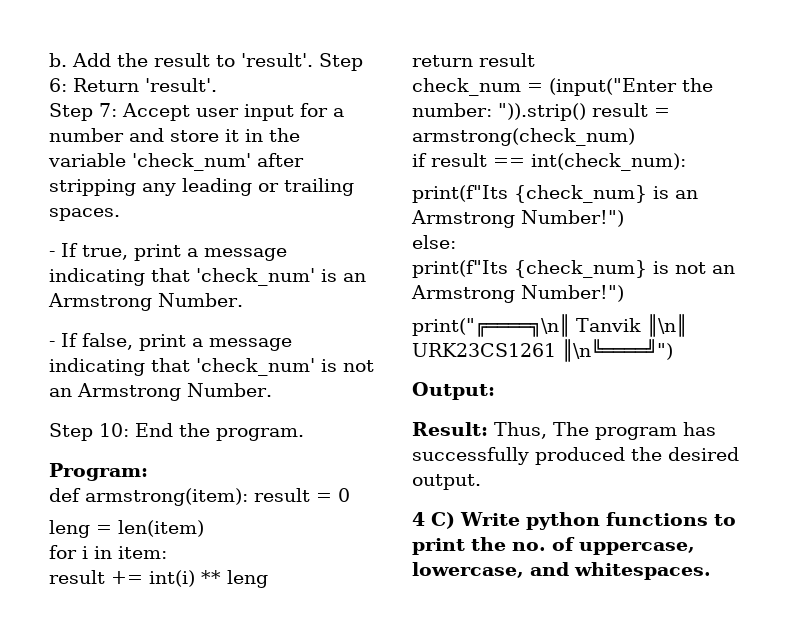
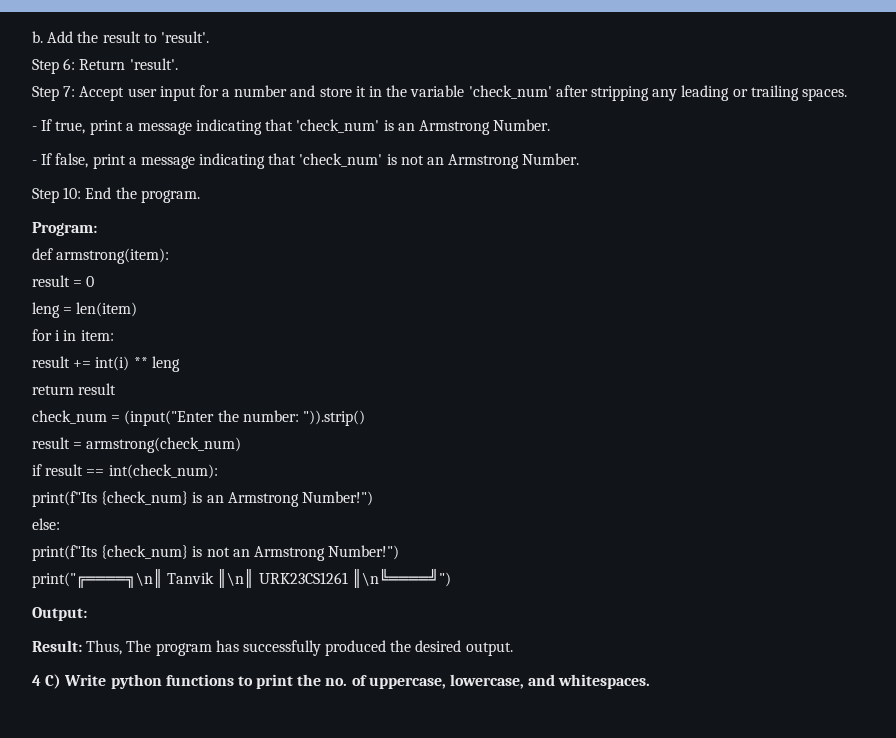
- Add the result to 'result'. Step 6: Return 'result'.
+ Add the result to 'result'.
+ Step 6: Return 'result'.
- def armstrong(item): result = 0
+ def armstrong(item):
+ result = 0
- check_num = (input("Enter the number: ")).strip() result = armstrong(check_num)
+ check_num = (input("Enter the number: ")).strip()
+ result = armstrong(check_num)

